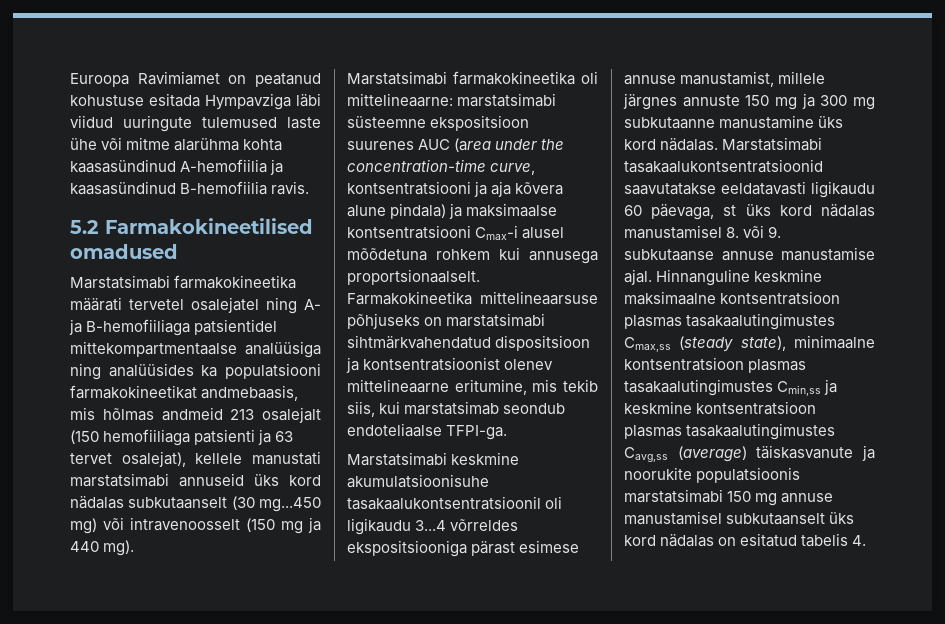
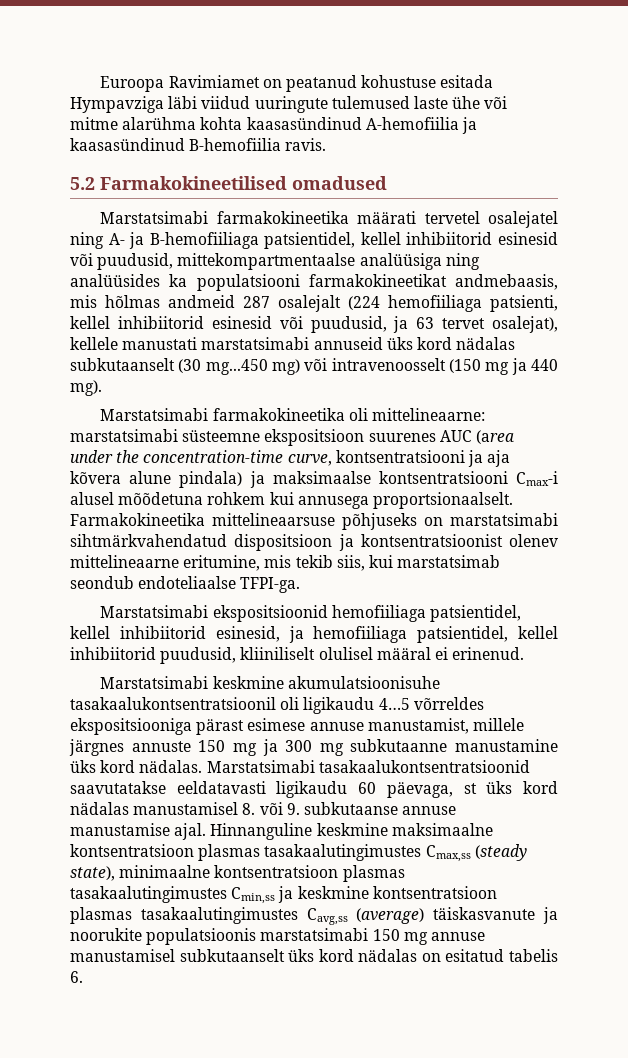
- Marstatsimabi farmakokineetika määrati tervetel osalejatel ning A- ja B-hemofiiliaga patsientidel mittekompartmentaalse analüüsiga ning analüüsides ka populatsiooni farmakokineetikat andmebaasis, mis hõlmas andmeid 213 osalejalt (150 hemofiiliaga patsienti ja 63 tervet osalejat), kellele manustati marstatsimabi annuseid üks kord nädalas subkutaanselt (30 mg...450 mg) või intravenoosselt (150 mg ja 440 mg).
+ Marstatsimabi farmakokineetika määrati tervetel osalejatel ning A- ja B-hemofiiliaga patsientidel, kellel inhibiitorid esinesid või puudusid, mittekompartmentaalse analüüsiga ning analüüsides ka populatsiooni farmakokineetikat andmebaasis, mis hõlmas andmeid 287 osalejalt (224 hemofiiliaga patsienti, kellel inhibiitorid esinesid või puudusid, ja 63 tervet osalejat), kellele manustati marstatsimabi annuseid üks kord nädalas subkutaanselt (30 mg...450 mg) või intravenoosselt (150 mg ja 440 mg).
+ Marstatsimabi ekspositsioonid hemofiiliaga patsientidel, kellel inhibiitorid esinesid, ja hemofiiliaga patsientidel, kellel inhibiitorid puudusid, kliiniliselt olulisel määral ei erinenud.
- Marstatsimabi keskmine akumulatsioonisuhe tasakaalukontsentratsioonil oli ligikaudu 3...4 võrreldes ekspositsiooniga pärast esimese annuse manustamist, millele järgnes annuste 150 mg ja 300 mg subkutaanne manustamine üks kord nädalas.
+ Marstatsimabi keskmine akumulatsioonisuhe tasakaalukontsentratsioonil oli ligikaudu 4…5 võrreldes ekspositsiooniga pärast esimese annuse manustamist, millele järgnes annuste 150 mg ja 300 mg subkutaanne manustamine üks kord nädalas.
- Hinnanguline keskmine maksimaalne kontsentratsioon plasmas tasakaalutingimustes Cmax,ss (steady state), minimaalne kontsentratsioon plasmas tasakaalutingimustes Cmin,ss ja keskmine kontsentratsioon plasmas tasakaalutingimustes Cavg,ss (average) täiskasvanute ja noorukite populatsioonis marstatsimabi 150 mg annuse manustamisel subkutaanselt üks kord nädalas on esitatud tabelis 4.
+ Hinnanguline keskmine maksimaalne kontsentratsioon plasmas tasakaalutingimustes Cmax,ss (steady state), minimaalne kontsentratsioon plasmas tasakaalutingimustes Cmin,ss ja keskmine kontsentratsioon plasmas tasakaalutingimustes Cavg,ss (average) täiskasvanute ja noorukite populatsioonis marstatsimabi 150 mg annuse manustamisel subkutaanselt üks kord nädalas on esitatud tabelis 6.

